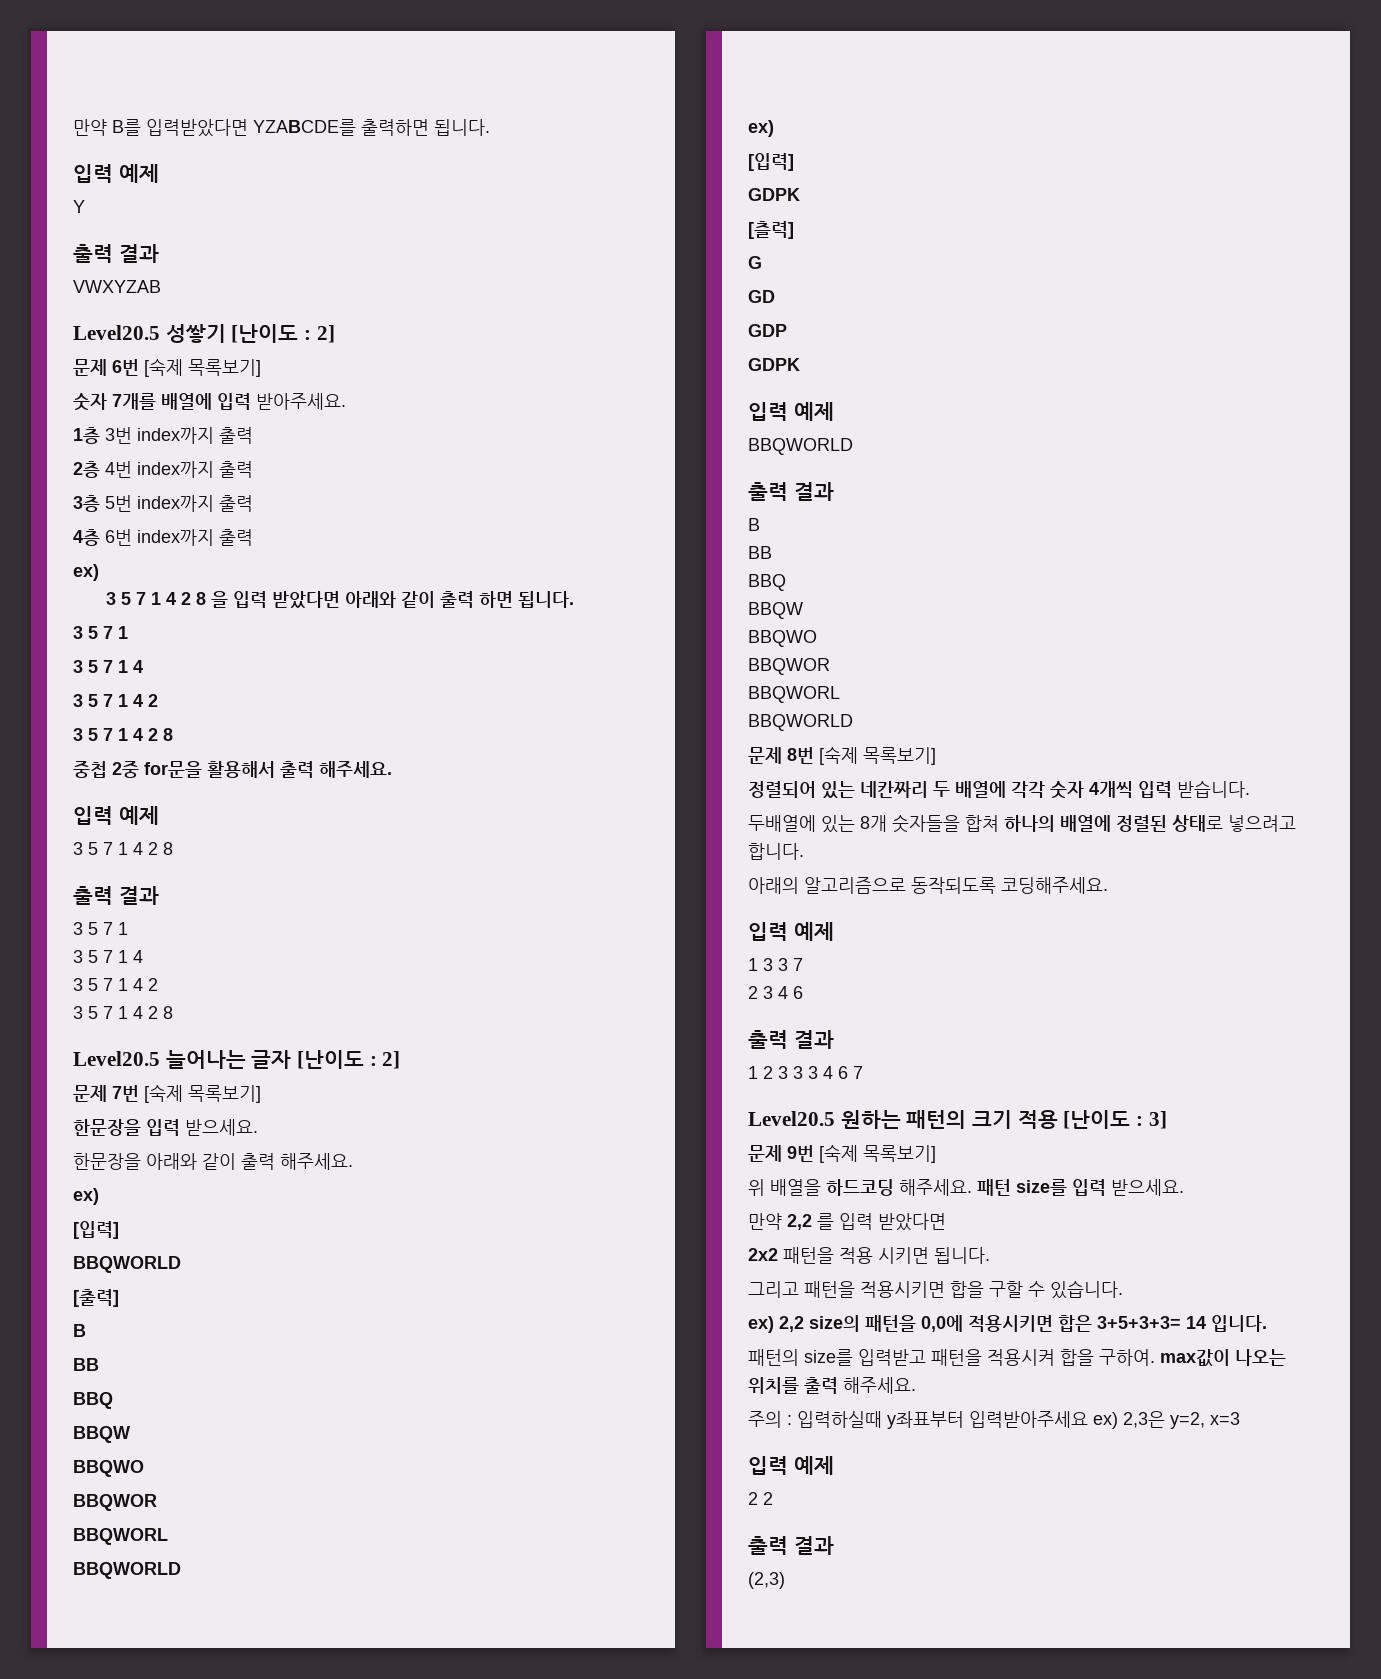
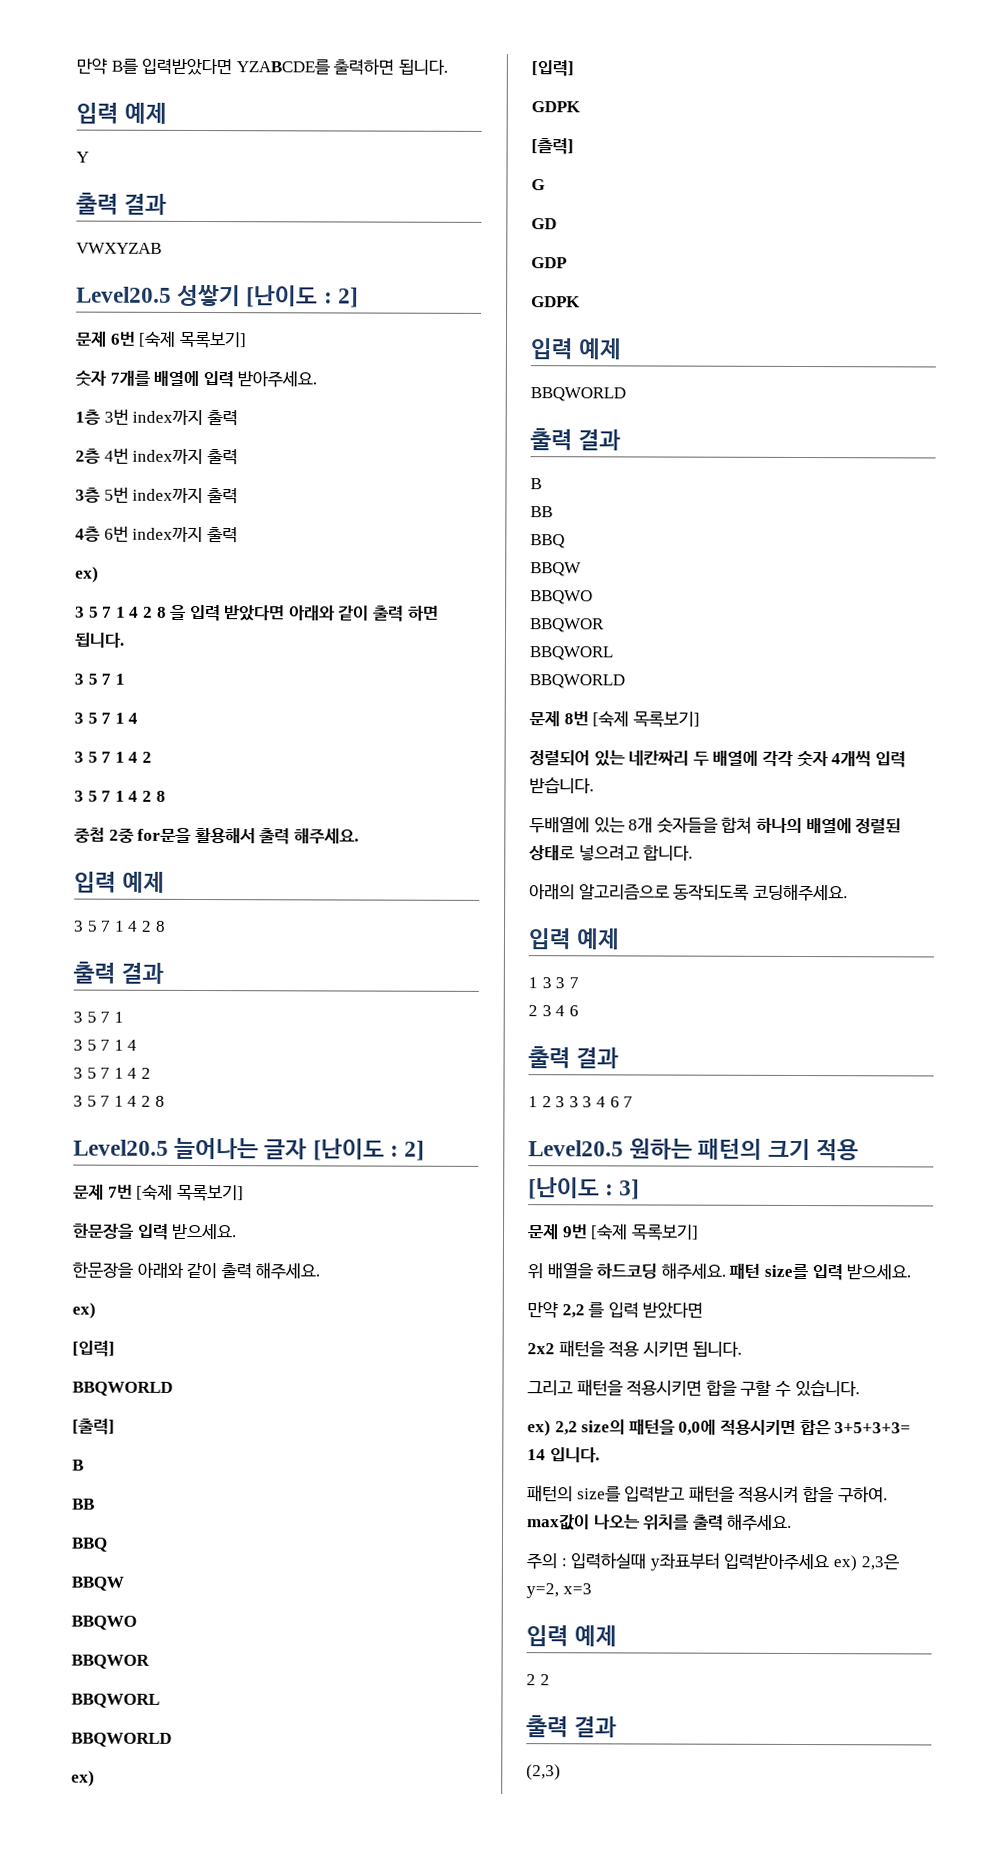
- Level20.5 원하는 패턴의 크기 적용 [난이도 : 3]
+ Level20.5 원하는 패턴의 크기 적용
+ [난이도 : 3]

